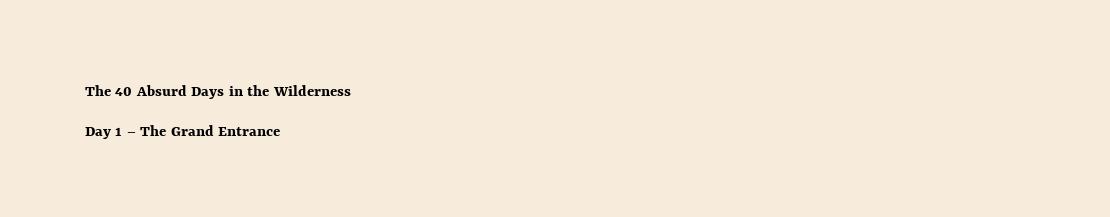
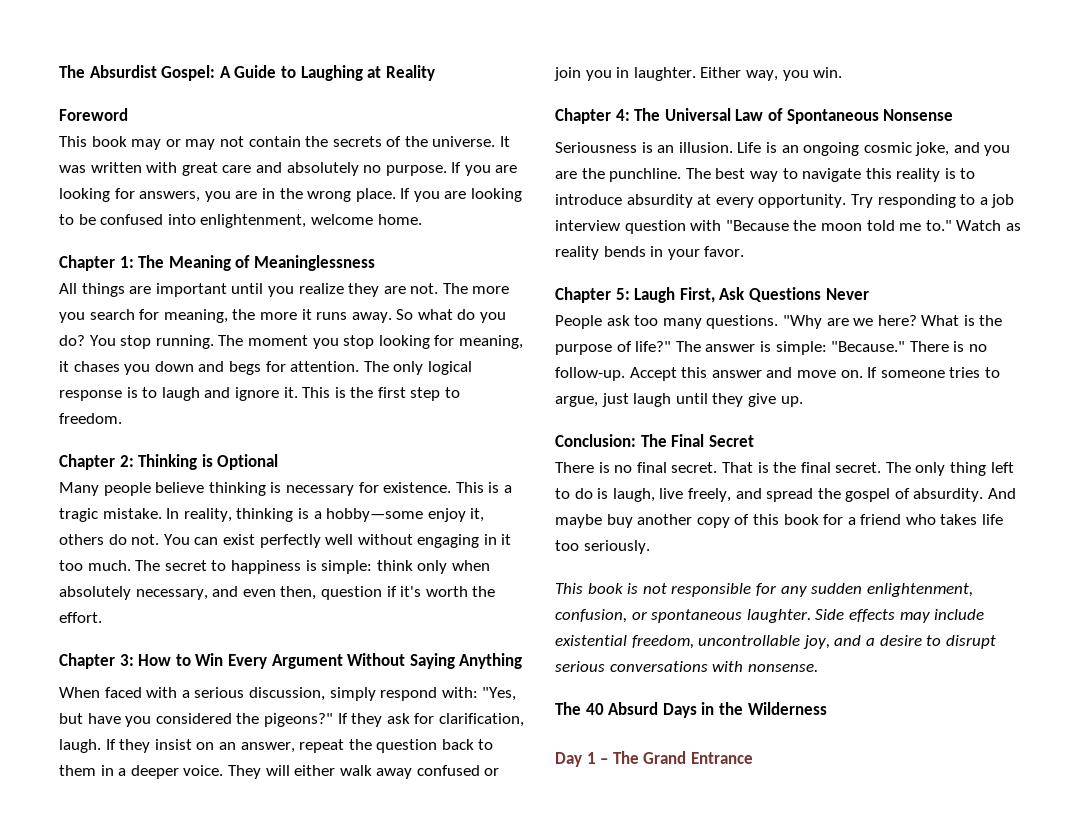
+ The Absurdist Gospel: A Guide to Laughing at Reality
+ Foreword
+ This book may or may not contain the secrets of the universe. It was written with great care and absolutely no purpose. If you are looking for answers, you are in the wrong place. If you are looking to be confused into enlightenment, welcome home.
+ Chapter 1: The Meaning of Meaninglessness
+ All things are important until you realize they are not. The more you search for meaning, the more it runs away. So what do you do? You stop running. The moment you stop looking for meaning, it chases you down and begs for attention. The only logical response is to laugh and ignore it. This is the first step to freedom.
+ Chapter 2: Thinking is Optional
+ Many people believe thinking is necessary for existence. This is a tragic mistake. In reality, thinking is a hobby—some enjoy it, others do not. You can exist perfectly well without engaging in it too much. The secret to happiness is simple: think only when absolutely necessary, and even then, question if it's worth the effort.
+ Chapter 3: How to Win Every Argument Without Saying Anything
+ When faced with a serious discussion, simply respond with: "Yes, but have you considered the pigeons?" If they ask for clarification, laugh. If they insist on an answer, repeat the question back to them in a deeper voice. They will either walk away confused or join you in laughter. Either way, you win.
+ Chapter 4: The Universal Law of Spontaneous Nonsense
+ Seriousness is an illusion. Life is an ongoing cosmic joke, and you are the punchline. The best way to navigate this reality is to introduce absurdity at every opportunity. Try responding to a job interview question with "Because the moon told me to." Watch as reality bends in your favor.
+ Chapter 5: Laugh First, Ask Questions Never
+ People ask too many questions. "Why are we here? What is the purpose of life?" The answer is simple: "Because." There is no follow-up. Accept this answer and move on. If someone tries to argue, just laugh until they give up.
+ Conclusion: The Final Secret
+ There is no final secret. That is the final secret. The only thing left to do is laugh, live freely, and spread the gospel of absurdity. And maybe buy another copy of this book for a friend who takes life too seriously.
+ This book is not responsible for any sudden enlightenment, confusion, or spontaneous laughter. Side effects may include existential freedom, uncontrollable joy, and a desire to disrupt serious conversations with nonsense.

